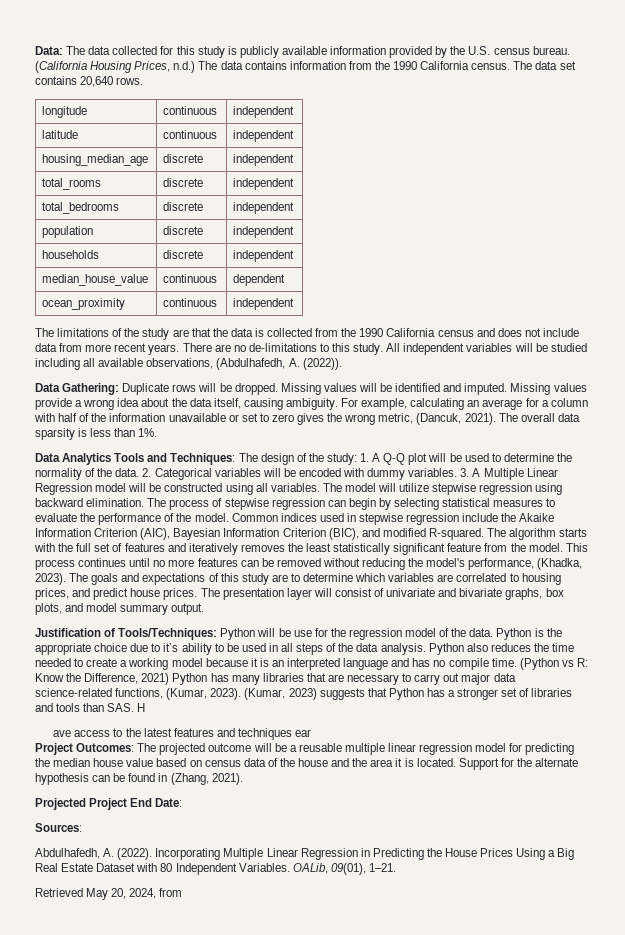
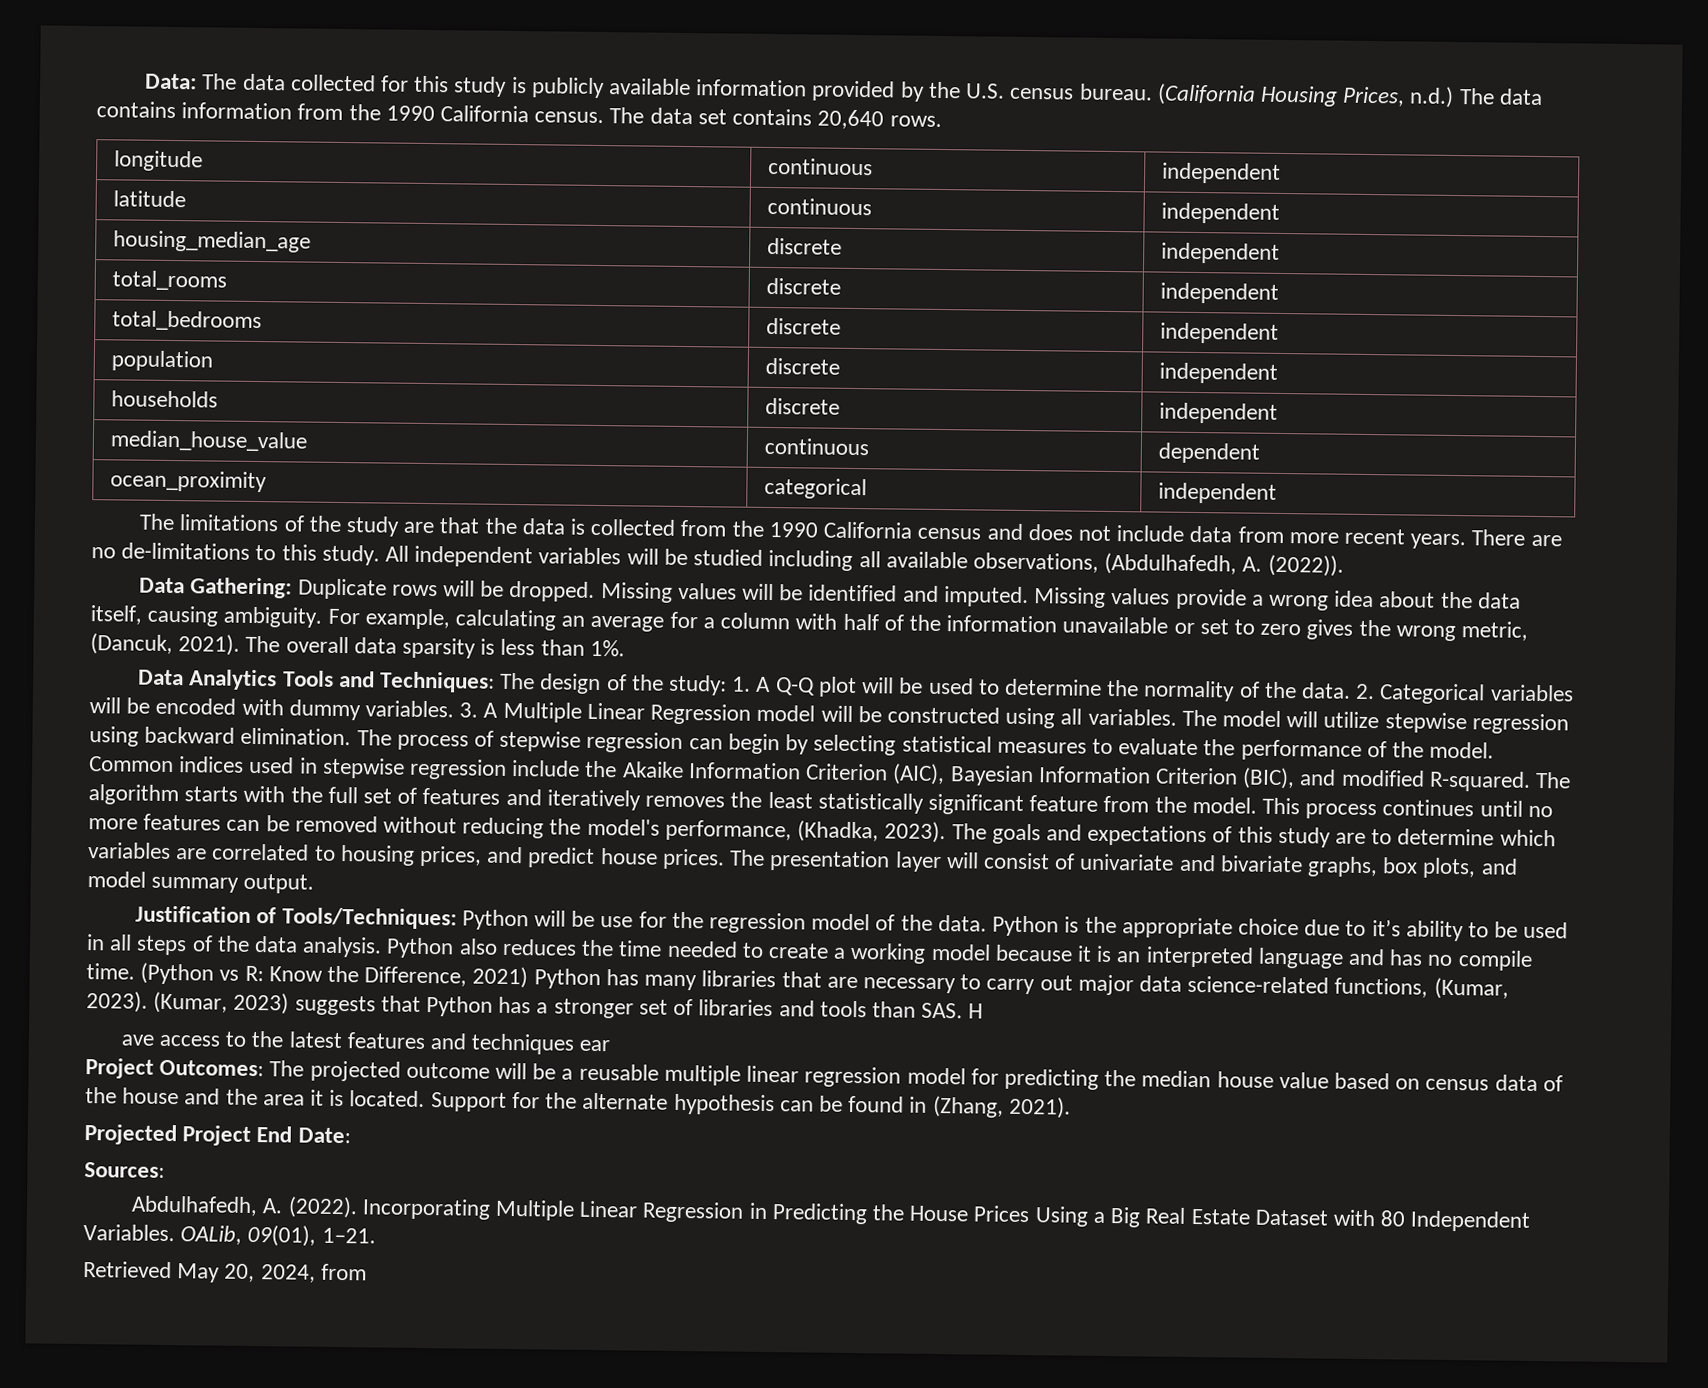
- ocean_proximity | continuous | independent
+ ocean_proximity | categorical | independent

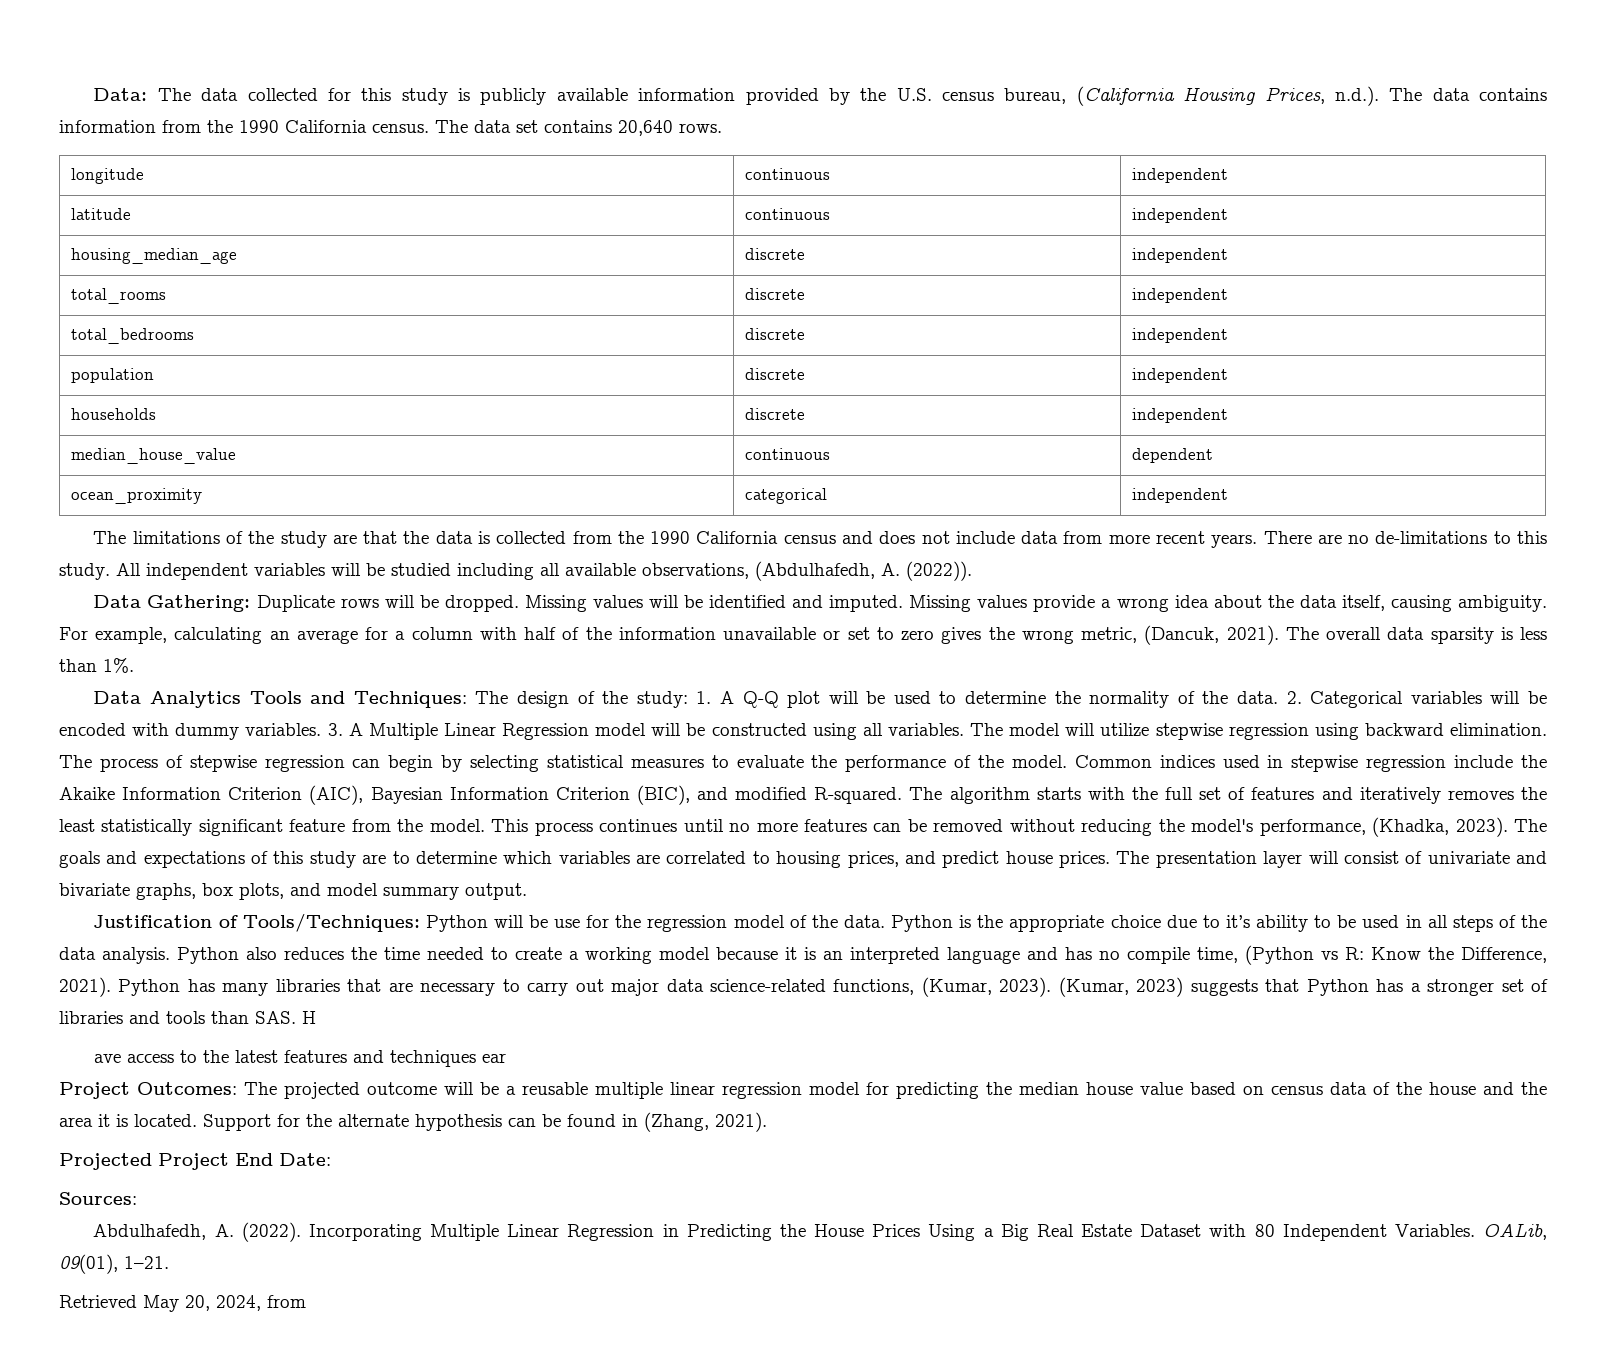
- Data: The data collected for this study is publicly available information provided by the U.S. census bureau. (California Housing Prices, n.d.) The data contains information from the 1990 California census.
+ Data: The data collected for this study is publicly available information provided by the U.S. census bureau, (California Housing Prices, n.d.). The data contains information from the 1990 California census.
- Python also reduces the time needed to create a working model because it is an interpreted language and has no compile time. (Python vs R: Know the Difference, 2021) Python has many libraries that are necessary to carry out major data science-related functions, (Kumar, 2023).
+ Python also reduces the time needed to create a working model because it is an interpreted language and has no compile time, (Python vs R: Know the Difference, 2021). Python has many libraries that are necessary to carry out major data science-related functions, (Kumar, 2023).

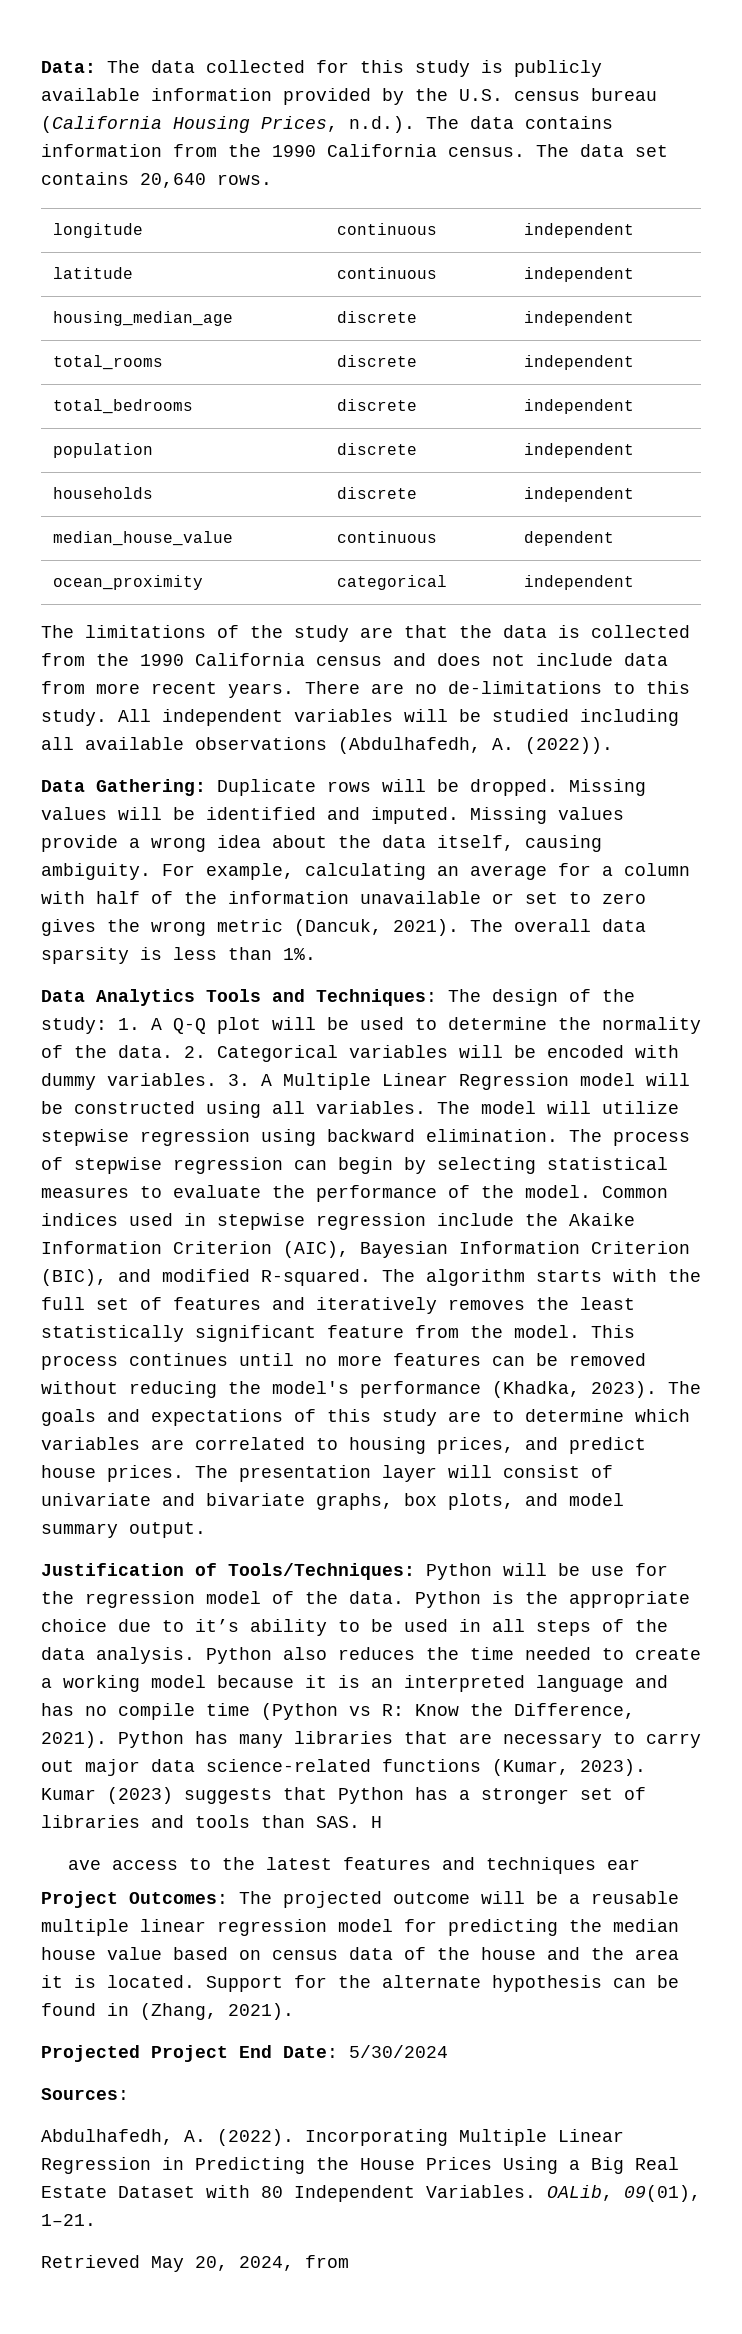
- Data: The data collected for this study is publicly available information provided by the U.S. census bureau, (California Housing Prices, n.d.). The data contains information from the 1990 California census.
+ Data: The data collected for this study is publicly available information provided by the U.S. census bureau (California Housing Prices, n.d.). The data contains information from the 1990 California census.
- All independent variables will be studied including all available observations, (Abdulhafedh, A. (2022)).
+ All independent variables will be studied including all available observations (Abdulhafedh, A. (2022)).
- For example, calculating an average for a column with half of the information unavailable or set to zero gives the wrong metric, (Dancuk, 2021).
+ For example, calculating an average for a column with half of the information unavailable or set to zero gives the wrong metric (Dancuk, 2021).
- This process continues until no more features can be removed without reducing the model's performance, (Khadka, 2023).
+ This process continues until no more features can be removed without reducing the model's performance (Khadka, 2023).
- Python also reduces the time needed to create a working model because it is an interpreted language and has no compile time, (Python vs R: Know the Difference, 2021).
+ Python also reduces the time needed to create a working model because it is an interpreted language and has no compile time (Python vs R: Know the Difference, 2021).
- Python has many libraries that are necessary to carry out major data science-related functions, (Kumar, 2023).
+ Python has many libraries that are necessary to carry out major data science-related functions (Kumar, 2023).
- (Kumar, 2023) suggests that Python has a stronger set of libraries and tools than SAS. H
+ Kumar (2023) suggests that Python has a stronger set of libraries and tools than SAS. H
- Projected Project End Date:
+ Projected Project End Date: 5/30/2024

